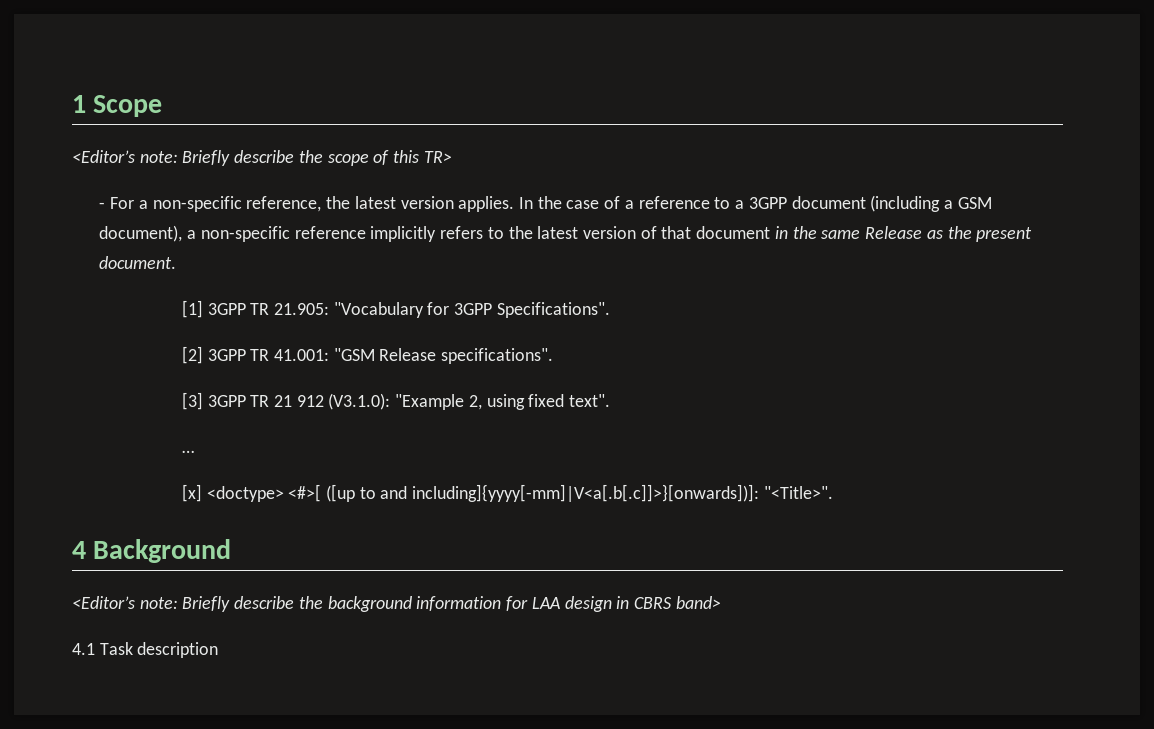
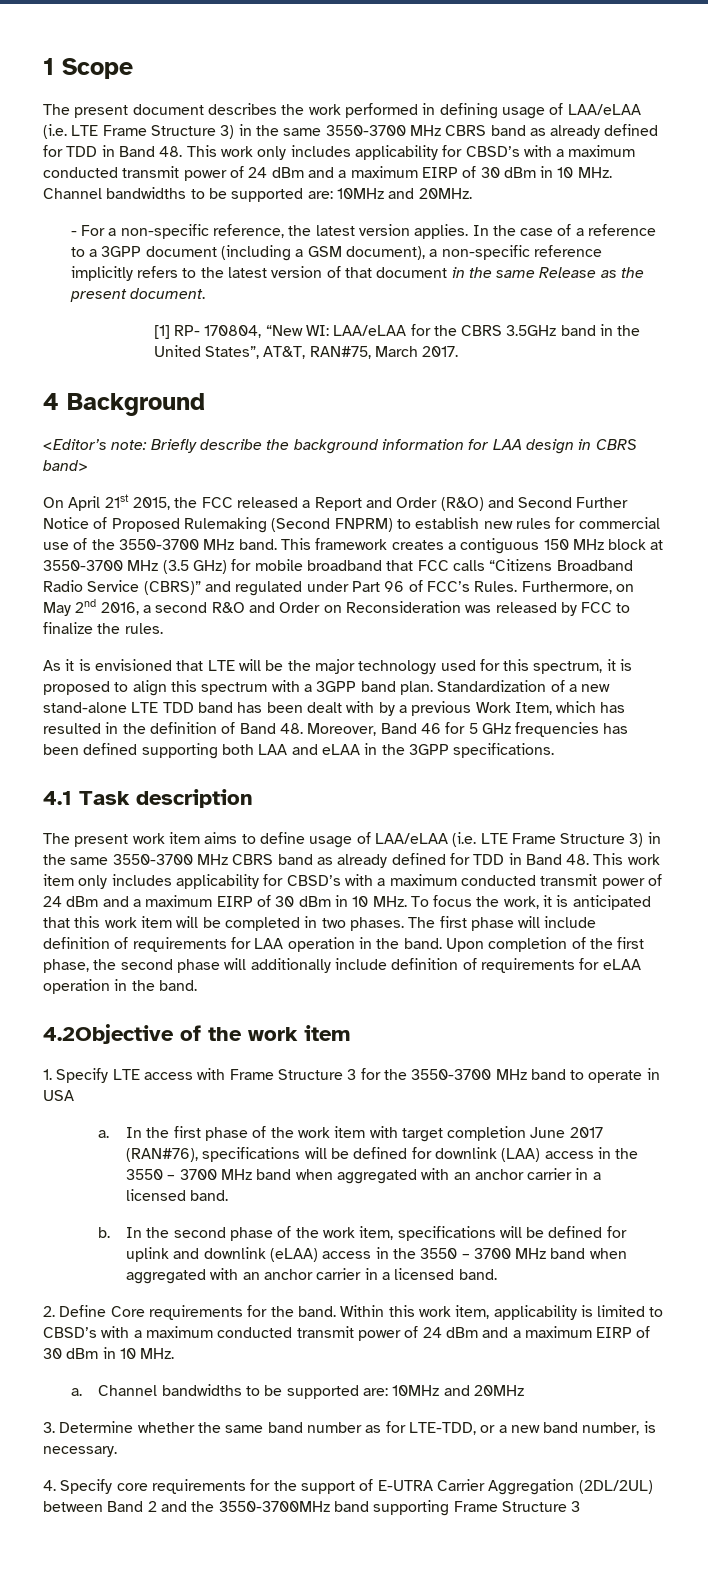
- <Editor’s note: Briefly describe the scope of this TR>
+ The present document describes the work performed in defining usage of LAA/eLAA (i.e. LTE Frame Structure 3) in the same 3550-3700 MHz CBRS band as already defined for TDD in Band 48. This work only includes applicability for CBSD’s with a maximum conducted transmit power of 24 dBm and a maximum EIRP of 30 dBm in 10 MHz. Channel bandwidths to be supported are: 10MHz and 20MHz.
- [1] 3GPP TR 21.905: "Vocabulary for 3GPP Specifications".
- [2] 3GPP TR 41.001: "GSM Release specifications".
- [3] 3GPP TR 21 912 (V3.1.0): "Example 2, using fixed text".
- …
- [x] <doctype> <#>[ ([up to and including]{yyyy[-mm]|V<a[.b[.c]]>}[onwards])]: "<Title>".
+ [1] RP- 170804, “New WI: LAA/eLAA for the CBRS 3.5GHz band in the United States”, AT&T, RAN#75, March 2017.
+ On April 21st 2015, the FCC released a Report and Order (R&O) and Second Further Notice of Proposed Rulemaking (Second FNPRM) to establish new rules for commercial use of the 3550-3700 MHz band. This framework creates a contiguous 150 MHz block at 3550-3700 MHz (3.5 GHz) for mobile broadband that FCC calls “Citizens Broadband Radio Service (CBRS)” and regulated under Part 96 of FCC’s Rules. Furthermore, on May 2nd 2016, a second R&O and Order on Reconsideration was released by FCC to finalize the rules.
+ As it is envisioned that LTE will be the major technology used for this spectrum, it is proposed to align this spectrum with a 3GPP band plan. Standardization of a new stand-alone LTE TDD band has been dealt with by a previous Work Item, which has resulted in the definition of Band 48. Moreover, Band 46 for 5 GHz frequencies has been defined supporting both LAA and eLAA in the 3GPP specifications.
  4.1 Task description
+ The present work item aims to define usage of LAA/eLAA (i.e. LTE Frame Structure 3) in the same 3550-3700 MHz CBRS band as already defined for TDD in Band 48. This work item only includes applicability for CBSD’s with a maximum conducted transmit power of 24 dBm and a maximum EIRP of 30 dBm in 10 MHz. To focus the work, it is anticipated that this work item will be completed in two phases. The first phase will include definition of requirements for LAA operation in the band. Upon completion of the first phase, the second phase will additionally include definition of requirements for eLAA operation in the band.
+ 4.2Objective of the work item
+ 1. Specify LTE access with Frame Structure 3 for the 3550-3700 MHz band to operate in USA
+ a. In the first phase of the work item with target completion June 2017 (RAN#76), specifications will be defined for downlink (LAA) access in the 3550 – 3700 MHz band when aggregated with an anchor carrier in a licensed band.
+ b. In the second phase of the work item, specifications will be defined for uplink and downlink (eLAA) access in the 3550 – 3700 MHz band when aggregated with an anchor carrier in a licensed band.
+ 2. Define Core requirements for the band. Within this work item, applicability is limited to CBSD’s with a maximum conducted transmit power of 24 dBm and a maximum EIRP of 30 dBm in 10 MHz.
+ a. Channel bandwidths to be supported are: 10MHz and 20MHz
+ 3. Determine whether the same band number as for LTE-TDD, or a new band number, is necessary.
+ 4. Specify core requirements for the support of E-UTRA Carrier Aggregation (2DL/2UL) between Band 2 and the 3550-3700MHz band supporting Frame Structure 3

